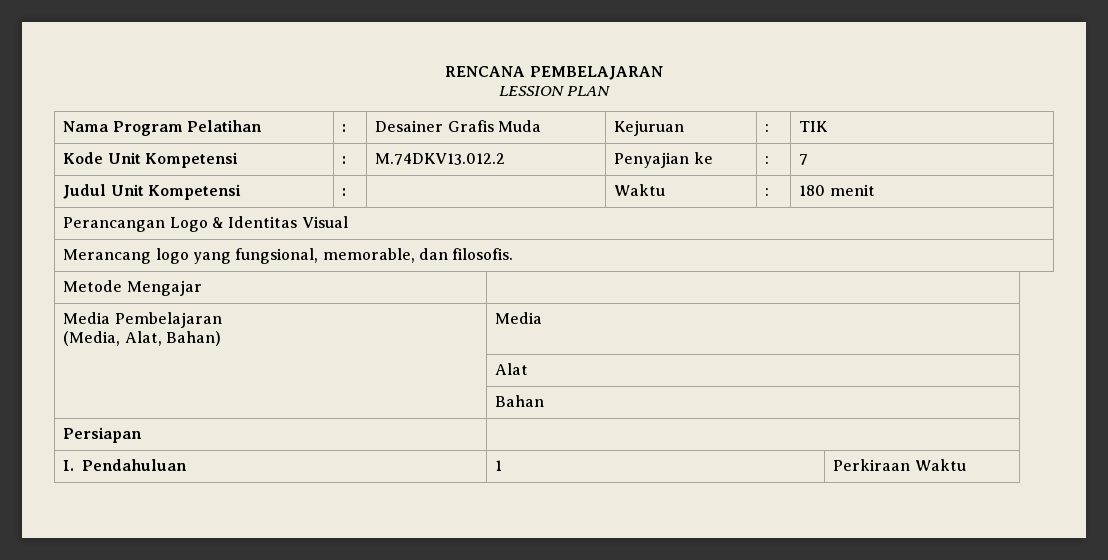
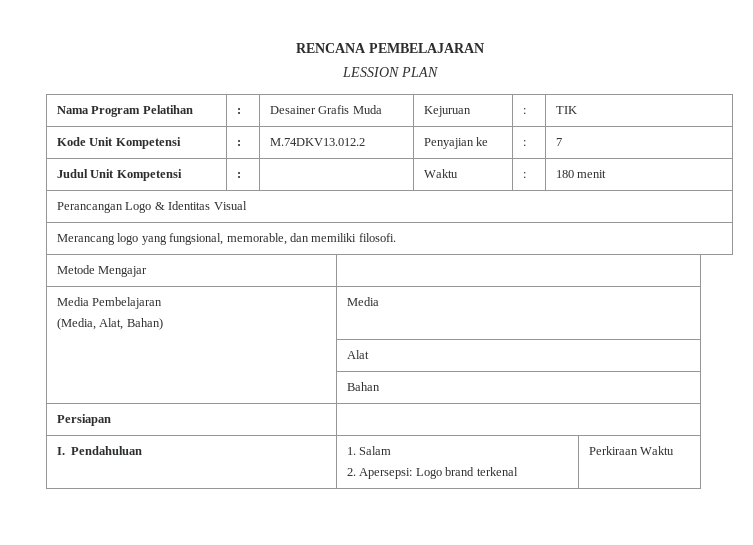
- Merancang logo yang fungsional, memorable, dan filosofis.
+ Merancang logo yang fungsional, memorable, dan memiliki filosofi.
- I. Pendahuluan | 1 | Perkiraan Waktu
+ I. Pendahuluan | 1. Salam
+ 2. Apersepsi: Logo brand terkenal | Perkiraan Waktu

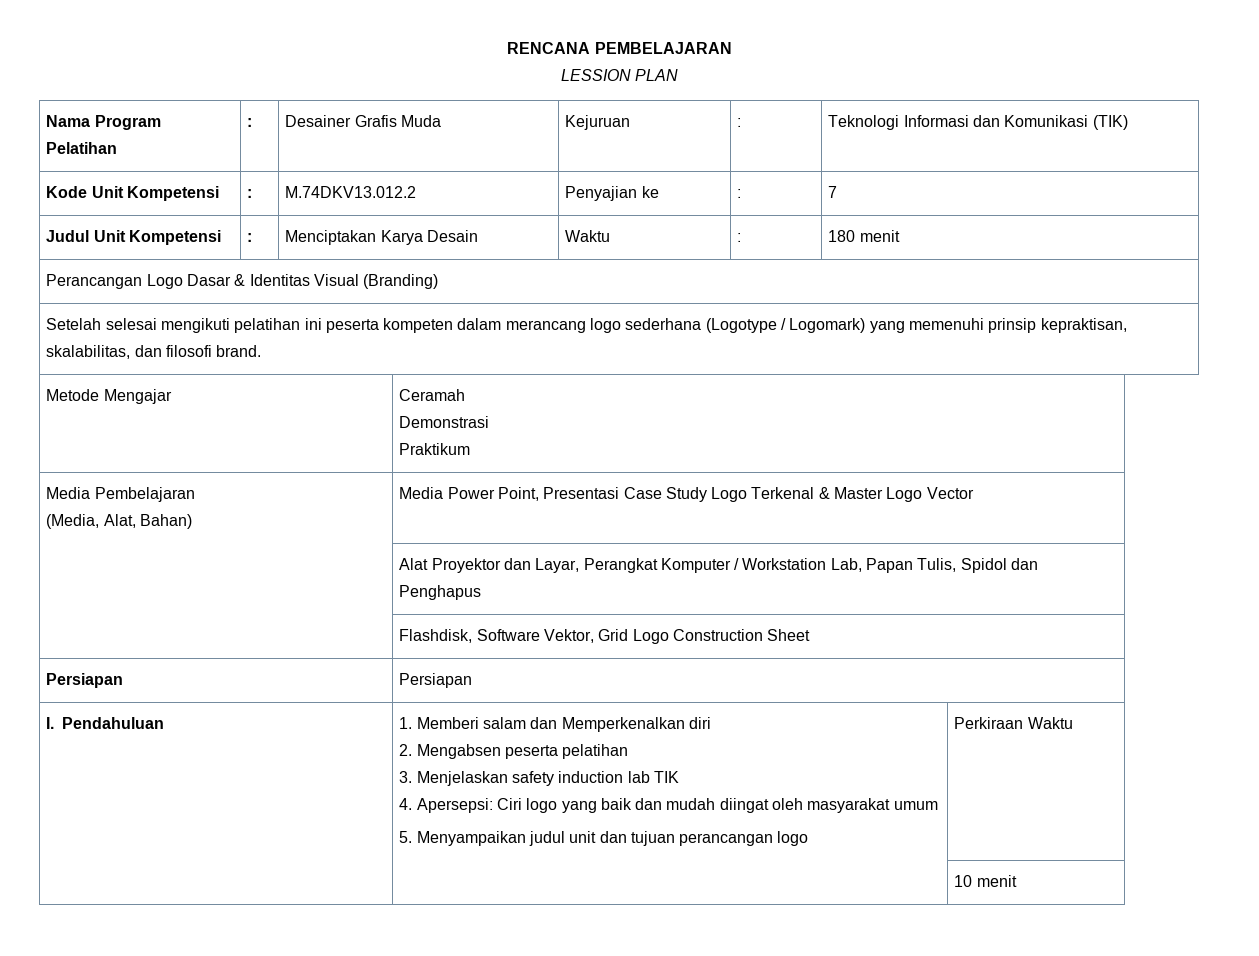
- Nama Program Pelatihan | : | Desainer Grafis Muda | Kejuruan | : | TIK
+ Nama Program Pelatihan | : | Desainer Grafis Muda | Kejuruan | : | Teknologi Informasi dan Komunikasi (TIK)
- Judul Unit Kompetensi | : | | Waktu | : | 180 menit
+ Judul Unit Kompetensi | : | Menciptakan Karya Desain | Waktu | : | 180 menit
- Perancangan Logo & Identitas Visual
- Merancang logo yang fungsional, memorable, dan memiliki filosofi.
+ Perancangan Logo Dasar & Identitas Visual (Branding)
+ Setelah selesai mengikuti pelatihan ini peserta kompeten dalam merancang logo sederhana (Logotype / Logomark) yang memenuhi prinsip kepraktisan, skalabilitas, dan filosofi brand.
- Metode Mengajar |
+ Metode Mengajar | Ceramah
+ Demonstrasi
+ Praktikum
  Media Pembelajaran
- (Media, Alat, Bahan) | Media
- | Alat
- | Bahan
+ (Media, Alat, Bahan) | Media Power Point, Presentasi Case Study Logo Terkenal & Master Logo Vector
+ | Alat Proyektor dan Layar, Perangkat Komputer / Workstation Lab, Papan Tulis, Spidol dan Penghapus
+ | Flashdisk, Software Vektor, Grid Logo Construction Sheet
- Persiapan |
+ Persiapan | Persiapan
- I. Pendahuluan | 1. Salam
- 2. Apersepsi: Logo brand terkenal | Perkiraan Waktu
+ I. Pendahuluan | 1. Memberi salam dan Memperkenalkan diri
+ 2. Mengabsen peserta pelatihan
+ 3. Menjelaskan safety induction lab TIK
+ 4. Apersepsi: Ciri logo yang baik dan mudah diingat oleh masyarakat umum
+ 5. Menyampaikan judul unit dan tujuan perancangan logo | Perkiraan Waktu
+ | | 10 menit

